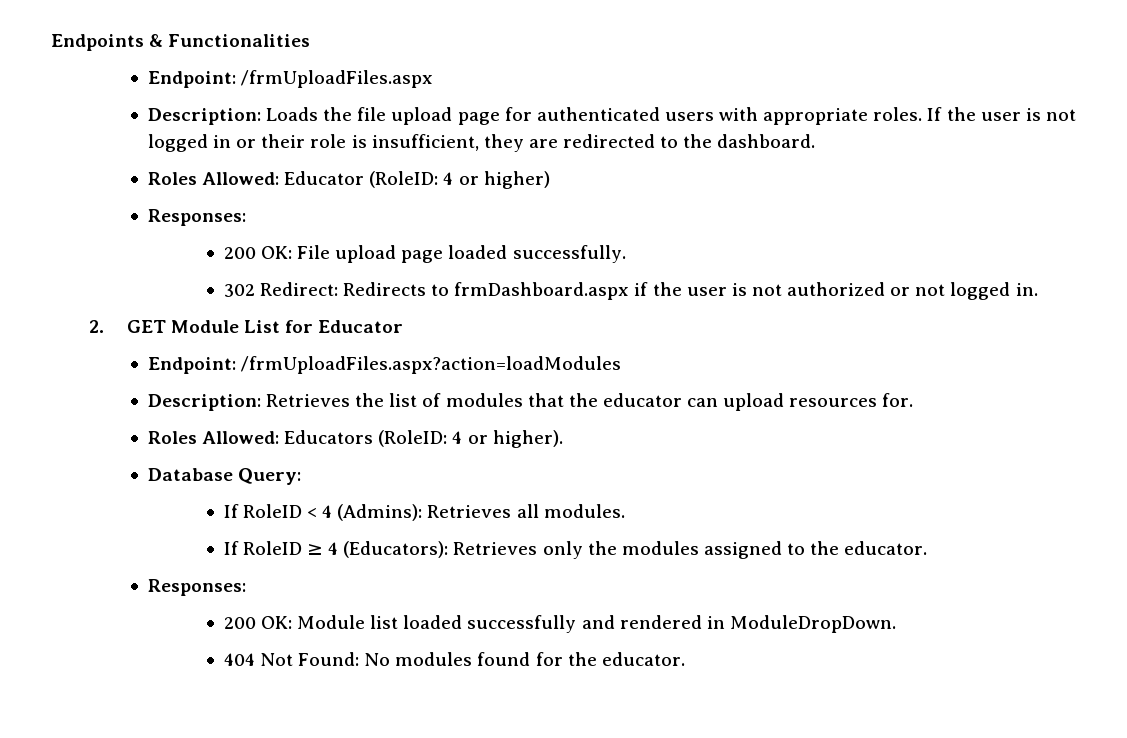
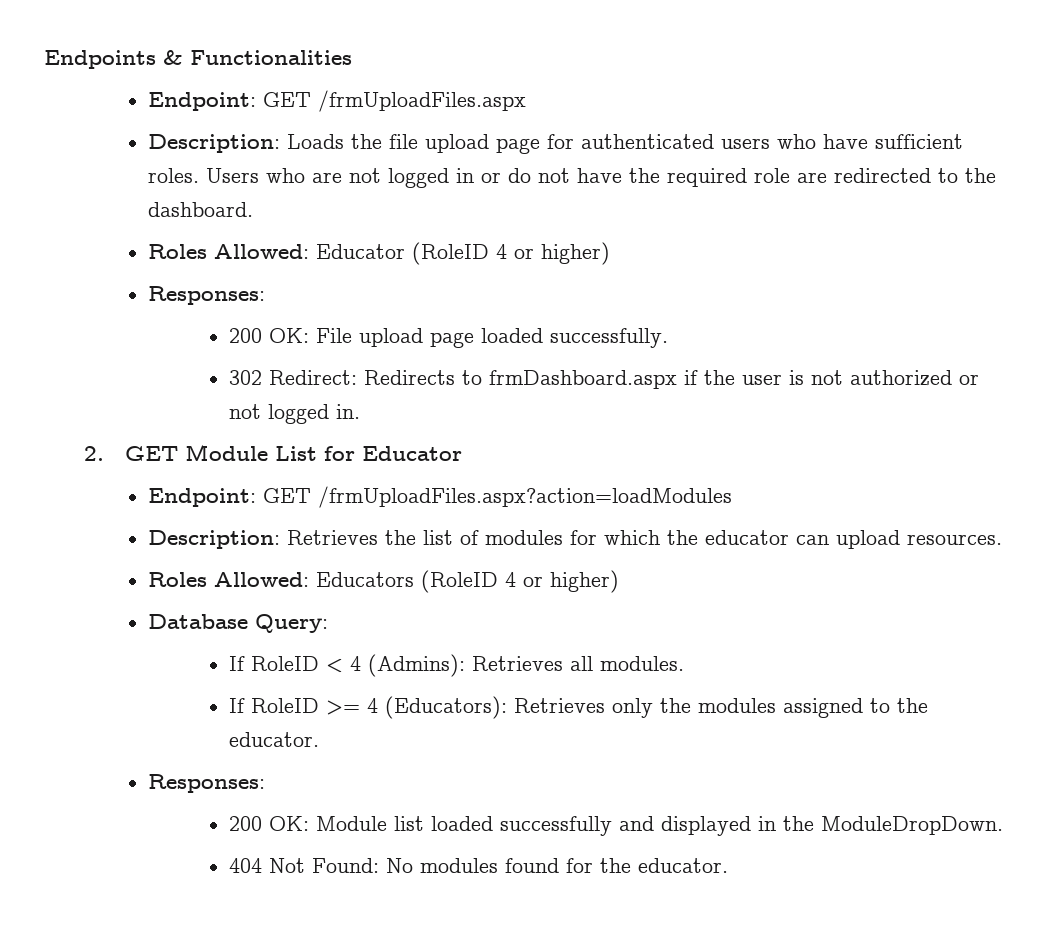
- Endpoint: /frmUploadFiles.aspx
+ Endpoint: GET /frmUploadFiles.aspx
- Description: Loads the file upload page for authenticated users with appropriate roles. If the user is not logged in or their role is insufficient, they are redirected to the dashboard.
+ Description: Loads the file upload page for authenticated users who have sufficient roles. Users who are not logged in or do not have the required role are redirected to the dashboard.
- Roles Allowed: Educator (RoleID: 4 or higher)
+ Roles Allowed: Educator (RoleID 4 or higher)
- Endpoint: /frmUploadFiles.aspx?action=loadModules
+ Endpoint: GET /frmUploadFiles.aspx?action=loadModules
- Description: Retrieves the list of modules that the educator can upload resources for.
+ Description: Retrieves the list of modules for which the educator can upload resources.
- Roles Allowed: Educators (RoleID: 4 or higher).
+ Roles Allowed: Educators (RoleID 4 or higher)
- If RoleID ≥ 4 (Educators): Retrieves only the modules assigned to the educator.
+ If RoleID >= 4 (Educators): Retrieves only the modules assigned to the educator.
- 200 OK: Module list loaded successfully and rendered in ModuleDropDown.
+ 200 OK: Module list loaded successfully and displayed in the ModuleDropDown.

